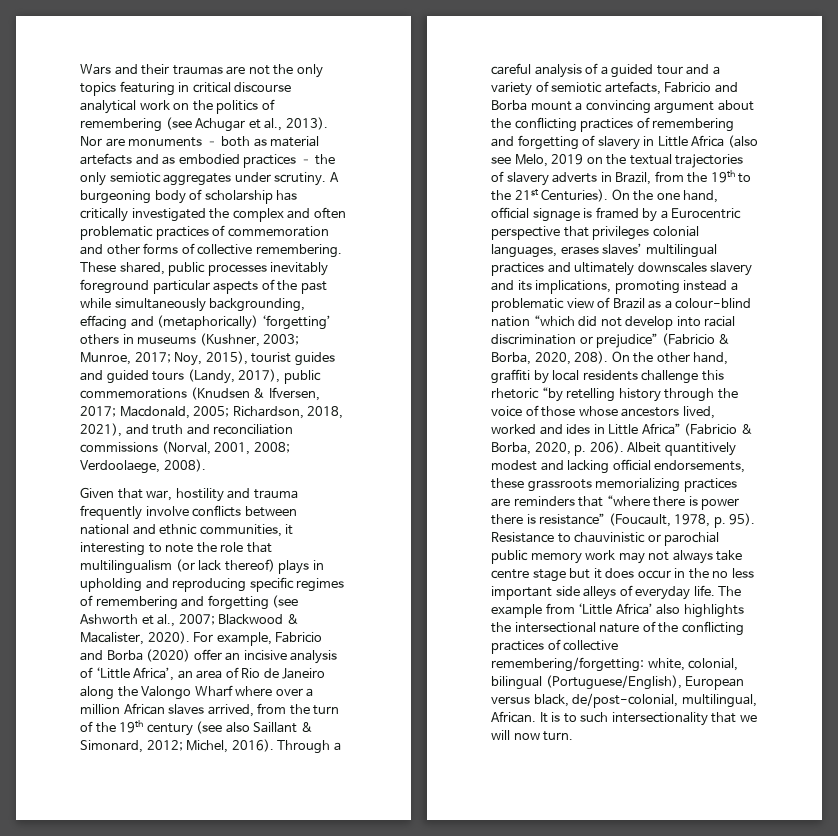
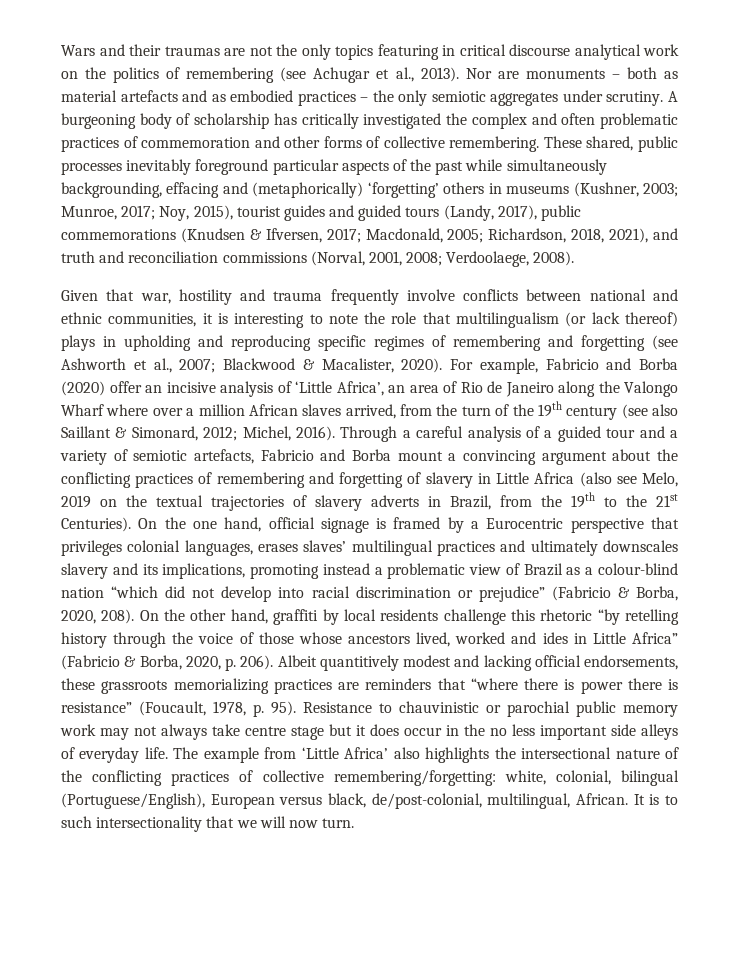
- Given that war, hostility and trauma frequently involve conflicts between national and ethnic communities, it interesting to note the role that multilingualism (or lack thereof) plays in upholding and reproducing specific regimes of remembering and forgetting (see Ashworth et al., 2007; Blackwood & Macalister, 2020).
+ Given that war, hostility and trauma frequently involve conflicts between national and ethnic communities, it is interesting to note the role that multilingualism (or lack thereof) plays in upholding and reproducing specific regimes of remembering and forgetting (see Ashworth et al., 2007; Blackwood & Macalister, 2020).

